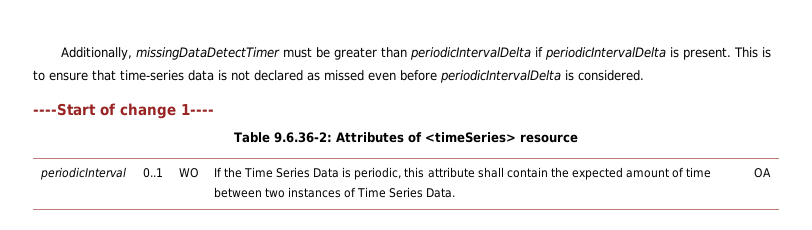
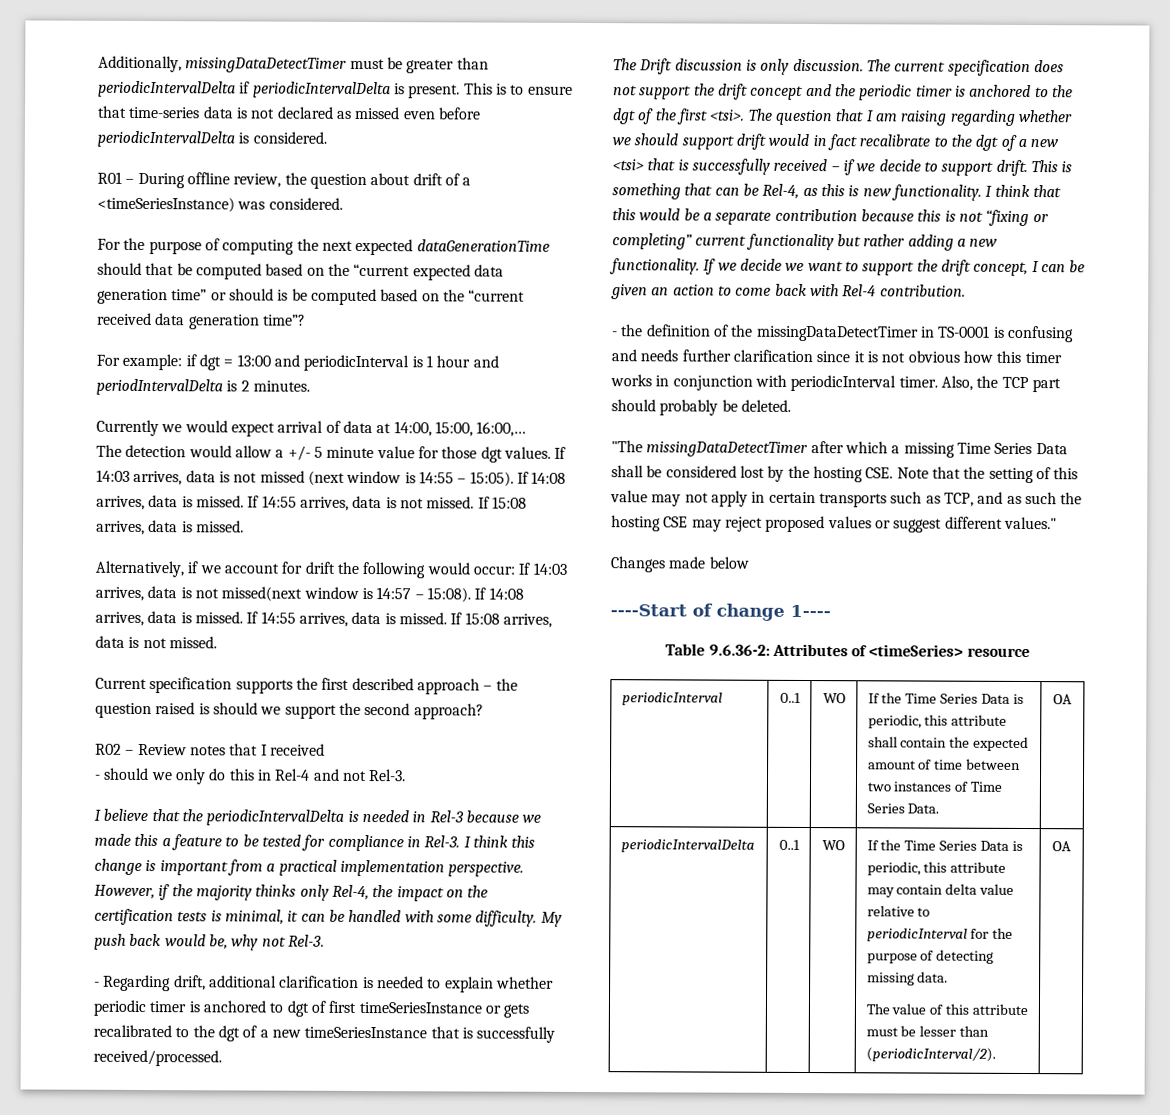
+ R01 – During offline review, the question about drift of a <timeSeriesInstance) was considered.
+ For the purpose of computing the next expected dataGenerationTime should that be computed based on the “current expected data generation time” or should is be computed based on the “current received data generation time”?
+ For example: if dgt = 13:00 and periodicInterval is 1 hour and periodIntervalDelta is 2 minutes.
+ Currently we would expect arrival of data at 14:00, 15:00, 16:00,…
+ The detection would allow a +/- 5 minute value for those dgt values. If 14:03 arrives, data is not missed (next window is 14:55 – 15:05). If 14:08 arrives, data is missed. If 14:55 arrives, data is not missed. If 15:08 arrives, data is missed.
+ Alternatively, if we account for drift the following would occur: If 14:03 arrives, data is not missed(next window is 14:57 – 15:08). If 14:08 arrives, data is missed. If 14:55 arrives, data is missed. If 15:08 arrives, data is not missed.
+ Current specification supports the first described approach – the question raised is should we support the second approach?
+ R02 – Review notes that I received
+ - should we only do this in Rel-4 and not Rel-3.
+ I believe that the periodicIntervalDelta is needed in Rel-3 because we made this a feature to be tested for compliance in Rel-3. I think this change is important from a practical implementation perspective. However, if the majority thinks only Rel-4, the impact on the certification tests is minimal, it can be handled with some difficulty. My push back would be, why not Rel-3.
+ - Regarding drift, additional clarification is needed to explain whether periodic timer is anchored to dgt of first timeSeriesInstance or gets recalibrated to the dgt of a new timeSeriesInstance that is successfully received/processed.
+ The Drift discussion is only discussion. The current specification does not support the drift concept and the periodic timer is anchored to the dgt of the first <tsi>. The question that I am raising regarding whether we should support drift would in fact recalibrate to the dgt of a new <tsi> that is successfully received – if we decide to support drift. This is something that can be Rel-4, as this is new functionality. I think that this would be a separate contribution because this is not “fixing or completing” current functionality but rather adding a new functionality. If we decide we want to support the drift concept, I can be given an action to come back with Rel-4 contribution.
+ - the definition of the missingDataDetectTimer in TS-0001 is confusing and needs further clarification since it is not obvious how this timer works in conjunction with periodicInterval timer. Also, the TCP part should probably be deleted.
+ "The missingDataDetectTimer after which a missing Time Series Data shall be considered lost by the hosting CSE. Note that the setting of this value may not apply in certain transports such as TCP, and as such the hosting CSE may reject proposed values or suggest different values."
+ Changes made below
+ periodicIntervalDelta | 0..1 | WO | If the Time Series Data is periodic, this attribute may contain delta value relative to periodicInterval for the purpose of detecting missing data.
+ The value of this attribute must be lesser than (periodicInterval/2). | OA

